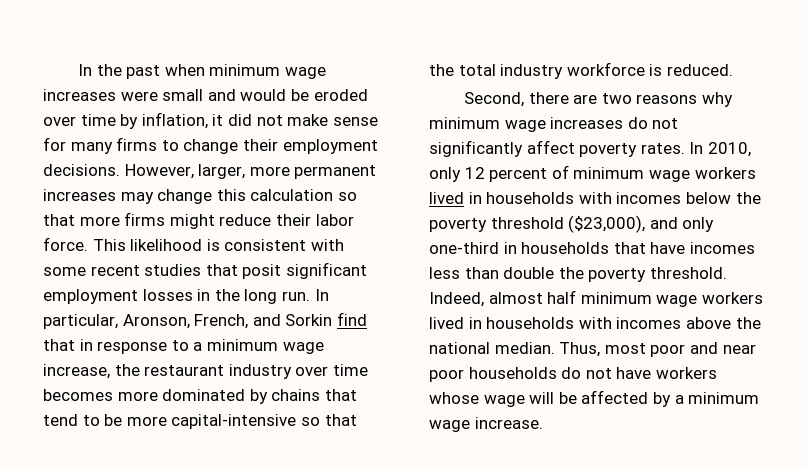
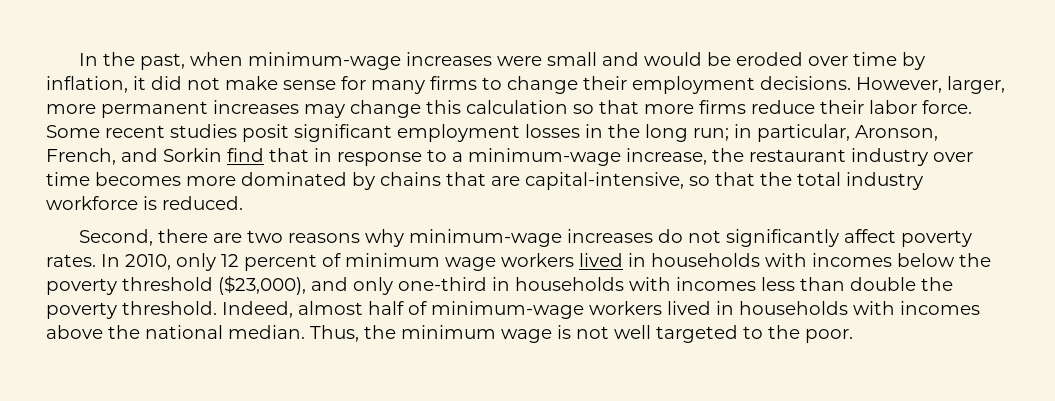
- In the past when minimum wage increases were small and would be eroded over time by inflation, it did not make sense for many firms to change their employment decisions.
+ In the past, when minimum-wage increases were small and would be eroded over time by inflation, it did not make sense for many firms to change their employment decisions.
- However, larger, more permanent increases may change this calculation so that more firms might reduce their labor force.
+ However, larger, more permanent increases may change this calculation so that more firms reduce their labor force.
- This likelihood is consistent with some recent studies that posit significant employment losses in the long run. In particular, Aronson, French, and Sorkin find that in response to a minimum wage increase, the restaurant industry over time becomes more dominated by chains that tend to be more capital-intensive so that the total industry workforce is reduced.
+ Some recent studies posit significant employment losses in the long run; in particular, Aronson, French, and Sorkin find that in response to a minimum-wage increase, the restaurant industry over time becomes more dominated by chains that are capital-intensive, so that the total industry workforce is reduced.
- Second, there are two reasons why minimum wage increases do not significantly affect poverty rates.
+ Second, there are two reasons why minimum-wage increases do not significantly affect poverty rates.
- In 2010, only 12 percent of minimum wage workers lived in households with incomes below the poverty threshold ($23,000), and only one-third in households that have incomes less than double the poverty threshold.
+ In 2010, only 12 percent of minimum wage workers lived in households with incomes below the poverty threshold ($23,000), and only one-third in households with incomes less than double the poverty threshold.
- Indeed, almost half minimum wage workers lived in households with incomes above the national median.
+ Indeed, almost half of minimum-wage workers lived in households with incomes above the national median.
- Thus, most poor and near poor households do not have workers whose wage will be affected by a minimum wage increase.
+ Thus, the minimum wage is not well targeted to the poor.

